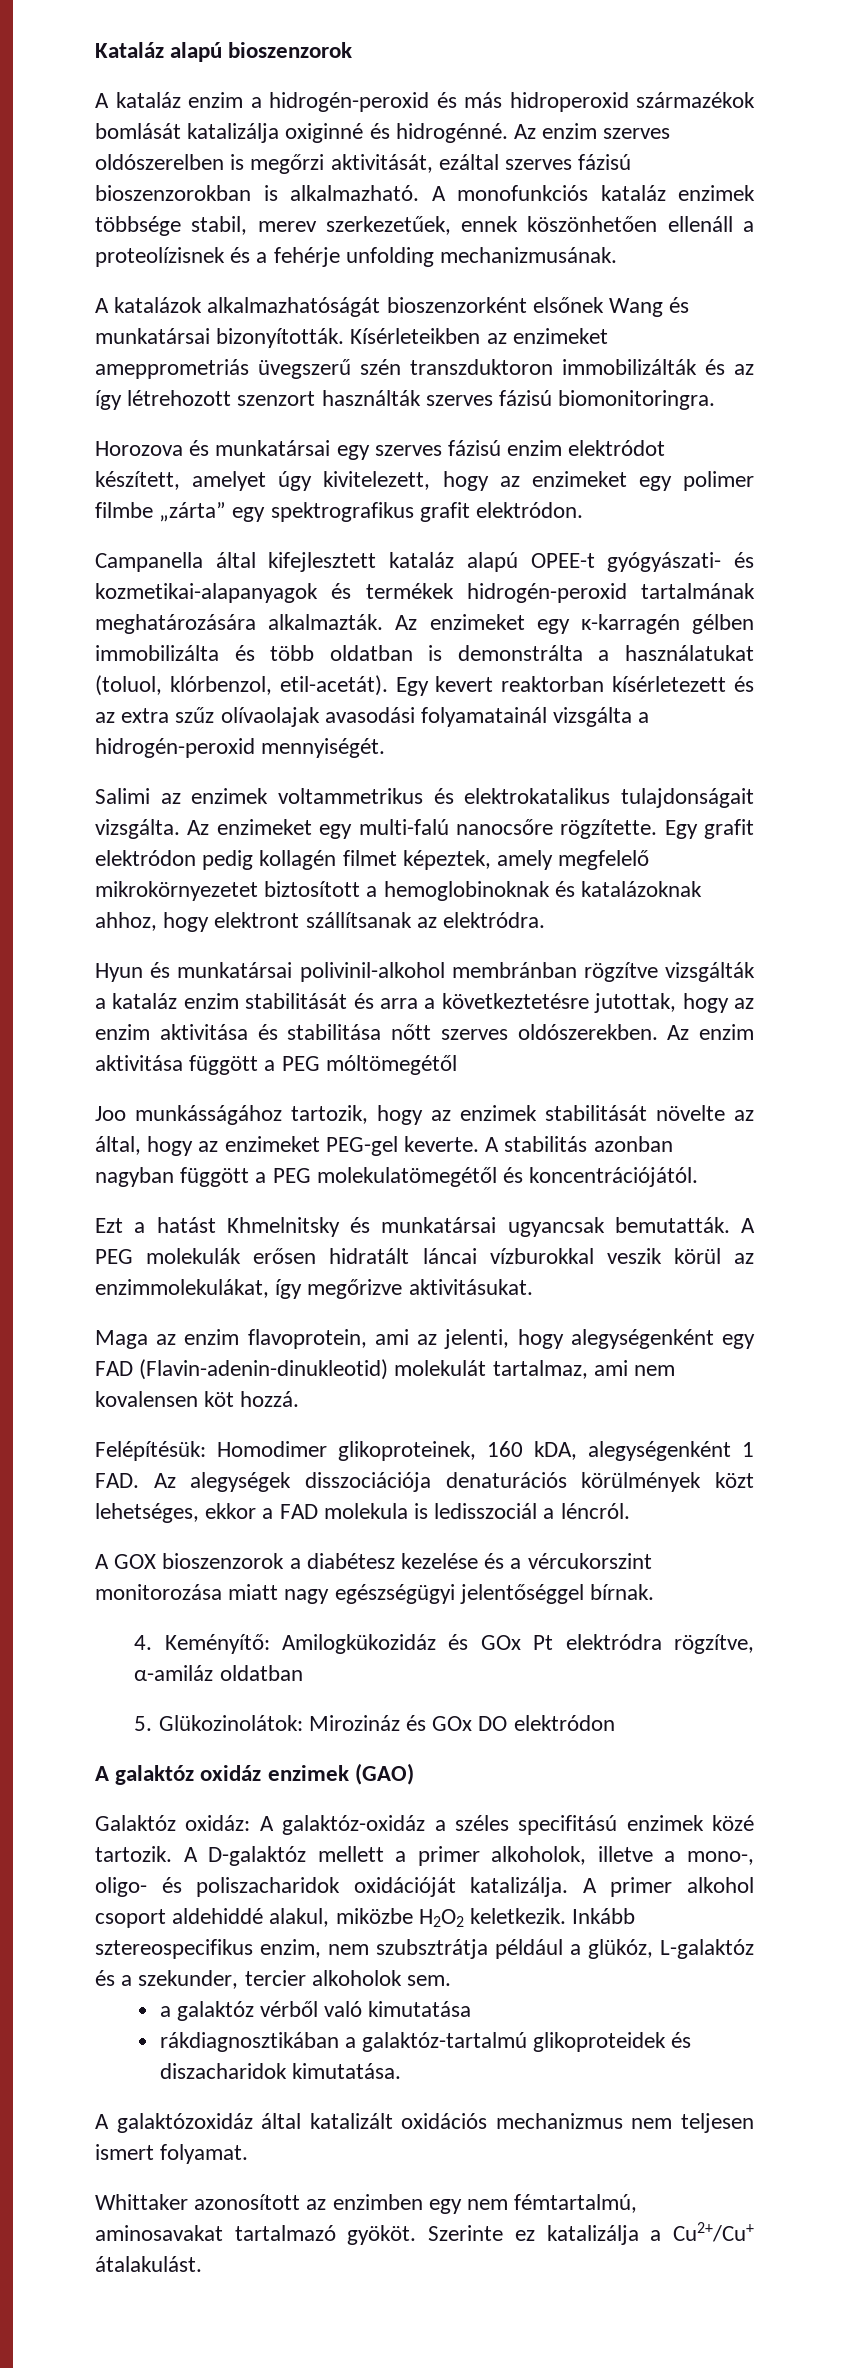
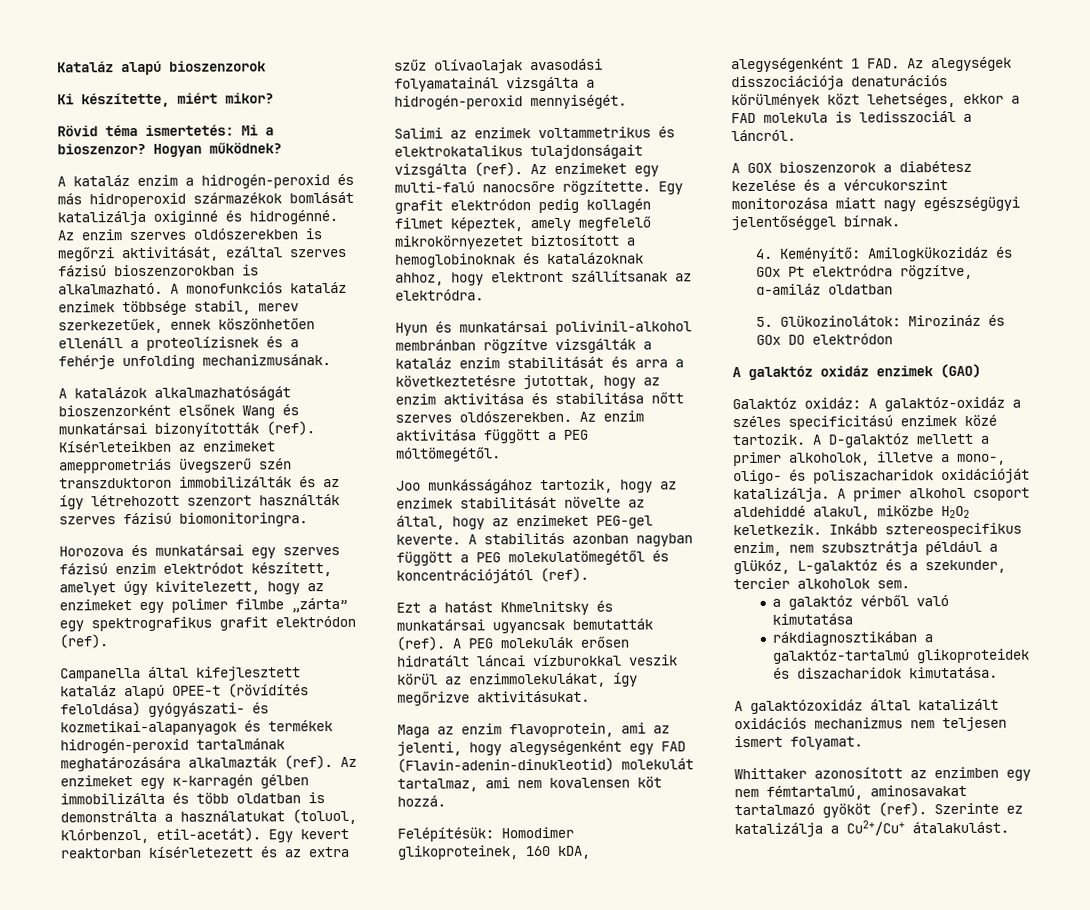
+ Ki készítette, miért mikor?
+ Rövid téma ismertetés: Mi a bioszenzor? Hogyan működnek?
- Az enzim szerves oldószerelben is megőrzi aktivitását, ezáltal szerves fázisú bioszenzorokban is alkalmazható.
+ Az enzim szerves oldószerekben is megőrzi aktivitását, ezáltal szerves fázisú bioszenzorokban is alkalmazható.
- A katalázok alkalmazhatóságát bioszenzorként elsőnek Wang és munkatársai bizonyították.
+ A katalázok alkalmazhatóságát bioszenzorként elsőnek Wang és munkatársai bizonyították (ref).
- Horozova és munkatársai egy szerves fázisú enzim elektródot készített, amelyet úgy kivitelezett, hogy az enzimeket egy polimer filmbe „zárta” egy spektrografikus grafit elektródon.
+ Horozova és munkatársai egy szerves fázisú enzim elektródot készített, amelyet úgy kivitelezett, hogy az enzimeket egy polimer filmbe „zárta” egy spektrografikus grafit elektródon (ref).
- Campanella által kifejlesztett kataláz alapú OPEE-t gyógyászati- és kozmetikai-alapanyagok és termékek hidrogén-peroxid tartalmának meghatározására alkalmazták.
+ Campanella által kifejlesztett kataláz alapú OPEE-t (rövídítés feloldása) gyógyászati- és kozmetikai-alapanyagok és termékek hidrogén-peroxid tartalmának meghatározására alkalmazták (ref).
- Salimi az enzimek voltammetrikus és elektrokatalikus tulajdonságait vizsgálta.
+ Salimi az enzimek voltammetrikus és elektrokatalikus tulajdonságait vizsgálta (ref).
- Az enzim aktivitása függött a PEG móltömegétől
+ Az enzim aktivitása függött a PEG móltömegétől.
- A stabilitás azonban nagyban függött a PEG molekulatömegétől és koncentrációjától.
+ A stabilitás azonban nagyban függött a PEG molekulatömegétől és koncentrációjától (ref).
- Ezt a hatást Khmelnitsky és munkatársai ugyancsak bemutatták.
+ Ezt a hatást Khmelnitsky és munkatársai ugyancsak bemutatták (ref).
- Felépítésük: Homodimer glikoproteinek, 160 kDA, alegységenként 1 FAD. Az alegységek disszociációja denaturációs körülmények közt lehetséges, ekkor a FAD molekula is ledisszociál a léncról.
+ Felépítésük: Homodimer glikoproteinek, 160 kDA, alegységenként 1 FAD. Az alegységek disszociációja denaturációs körülmények közt lehetséges, ekkor a FAD molekula is ledisszociál a láncról.
- Galaktóz oxidáz: A galaktóz-oxidáz a széles specifitású enzimek közé tartozik.
+ Galaktóz oxidáz: A galaktóz-oxidáz a széles specificitású enzimek közé tartozik.
- Whittaker azonosított az enzimben egy nem fémtartalmú, aminosavakat tartalmazó gyököt.
+ Whittaker azonosított az enzimben egy nem fémtartalmú, aminosavakat tartalmazó gyököt (ref).

